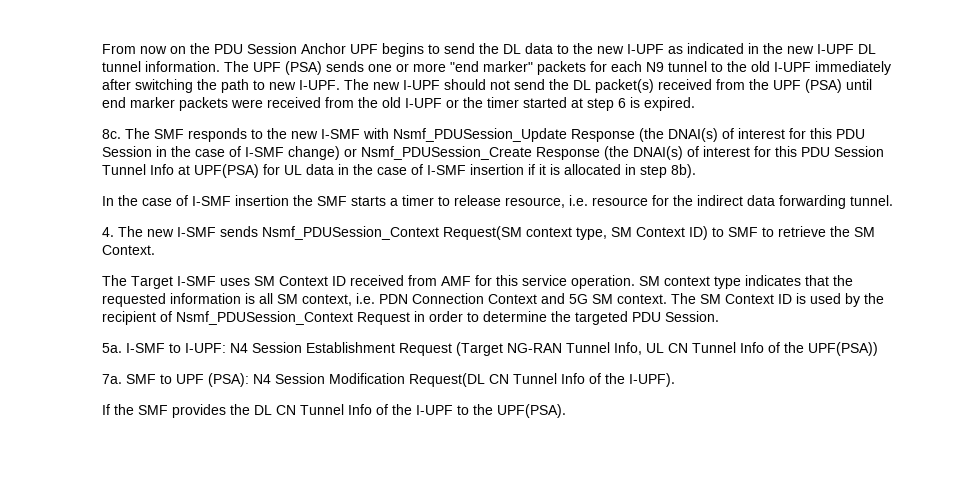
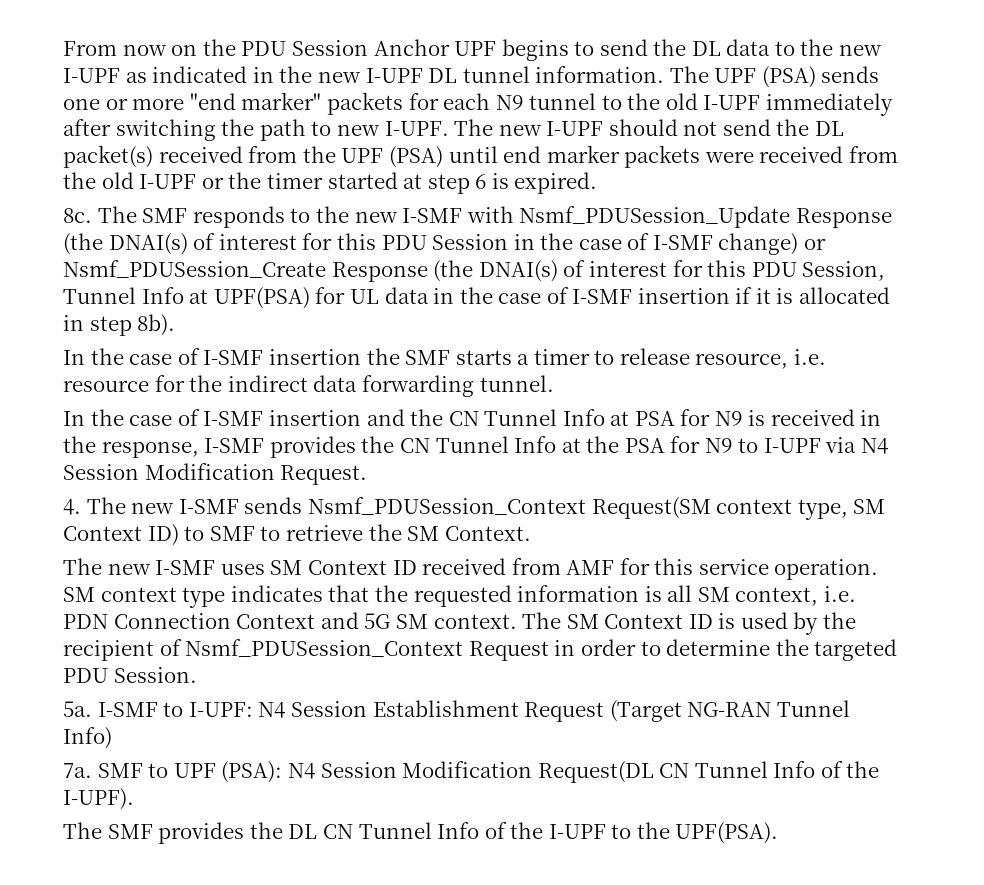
- The SMF responds to the new I-SMF with Nsmf_PDUSession_Update Response (the DNAI(s) of interest for this PDU Session in the case of I-SMF change) or Nsmf_PDUSession_Create Response (the DNAI(s) of interest for this PDU Session Tunnel Info at UPF(PSA) for UL data in the case of I-SMF insertion if it is allocated in step 8b).
+ The SMF responds to the new I-SMF with Nsmf_PDUSession_Update Response (the DNAI(s) of interest for this PDU Session in the case of I-SMF change) or Nsmf_PDUSession_Create Response (the DNAI(s) of interest for this PDU Session, Tunnel Info at UPF(PSA) for UL data in the case of I-SMF insertion if it is allocated in step 8b).
+ In the case of I-SMF insertion and the CN Tunnel Info at PSA for N9 is received in the response, I-SMF provides the CN Tunnel Info at the PSA for N9 to I-UPF via N4 Session Modification Request.
- The Target I-SMF uses SM Context ID received from AMF for this service operation.
+ The new I-SMF uses SM Context ID received from AMF for this service operation.
- I-SMF to I-UPF: N4 Session Establishment Request (Target NG-RAN Tunnel Info, UL CN Tunnel Info of the UPF(PSA))
+ I-SMF to I-UPF: N4 Session Establishment Request (Target NG-RAN Tunnel Info)
- If the SMF provides the DL CN Tunnel Info of the I-UPF to the UPF(PSA).
+ The SMF provides the DL CN Tunnel Info of the I-UPF to the UPF(PSA).

